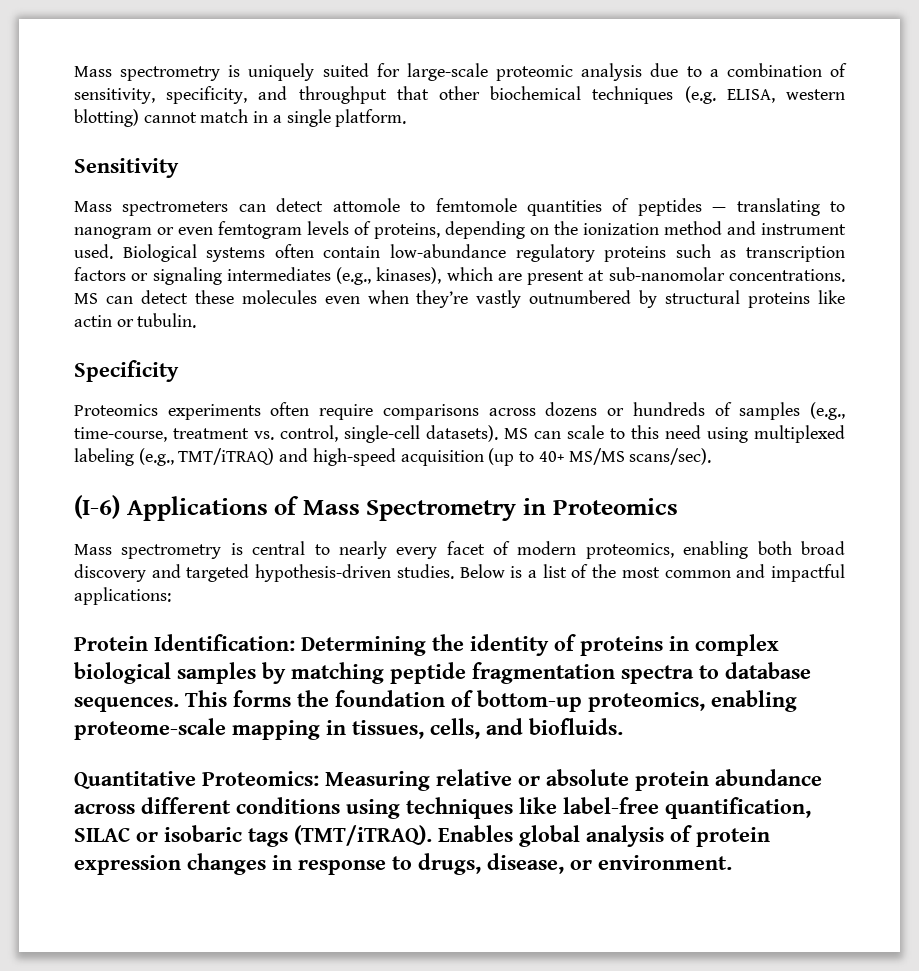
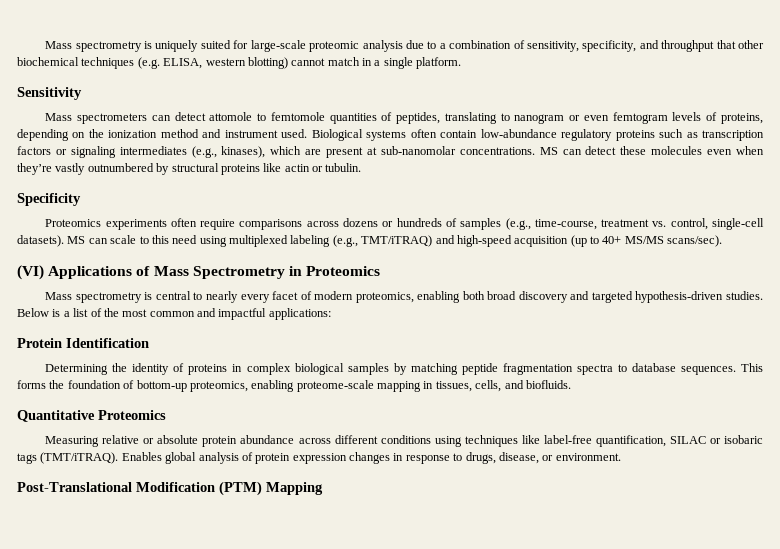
- Mass spectrometers can detect attomole to femtomole quantities of peptides — translating to nanogram or even femtogram levels of proteins, depending on the ionization method and instrument used.
+ Mass spectrometers can detect attomole to femtomole quantities of peptides, translating to nanogram or even femtogram levels of proteins, depending on the ionization method and instrument used.
- (I-6) Applications of Mass Spectrometry in Proteomics
+ (VI) Applications of Mass Spectrometry in Proteomics
- Protein Identification: Determining the identity of proteins in complex biological samples by matching peptide fragmentation spectra to database sequences.
+ Protein Identification
+ Determining the identity of proteins in complex biological samples by matching peptide fragmentation spectra to database sequences.
- Quantitative Proteomics: Measuring relative or absolute protein abundance across different conditions using techniques like label-free quantification, SILAC or isobaric tags (TMT/iTRAQ).
+ Quantitative Proteomics
+ Measuring relative or absolute protein abundance across different conditions using techniques like label-free quantification, SILAC or isobaric tags (TMT/iTRAQ).
+ Post-Translational Modification (PTM) Mapping

